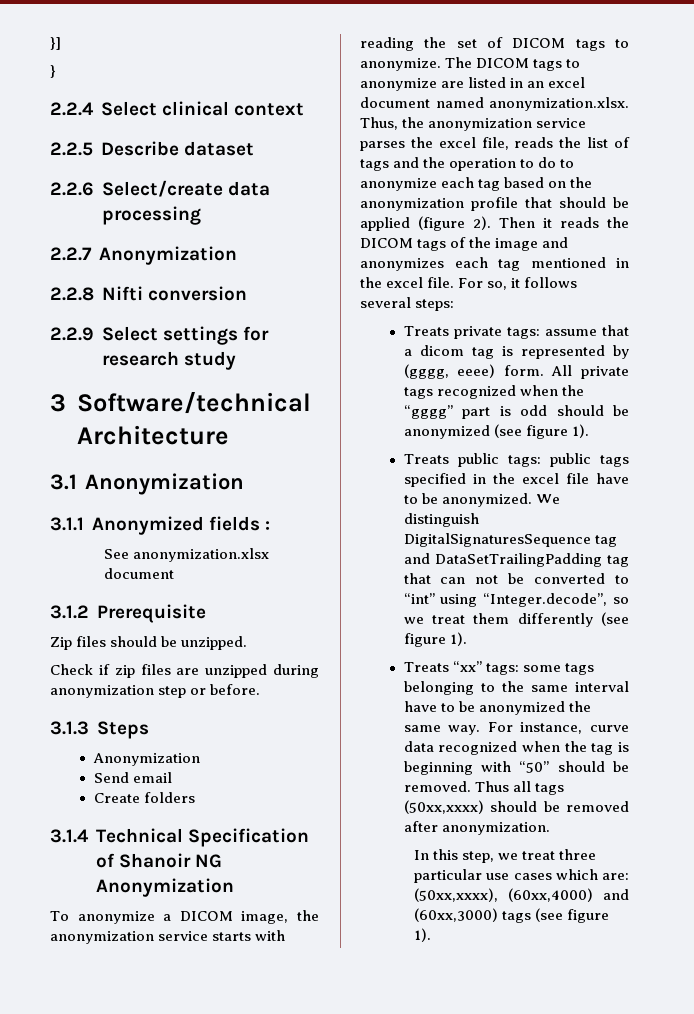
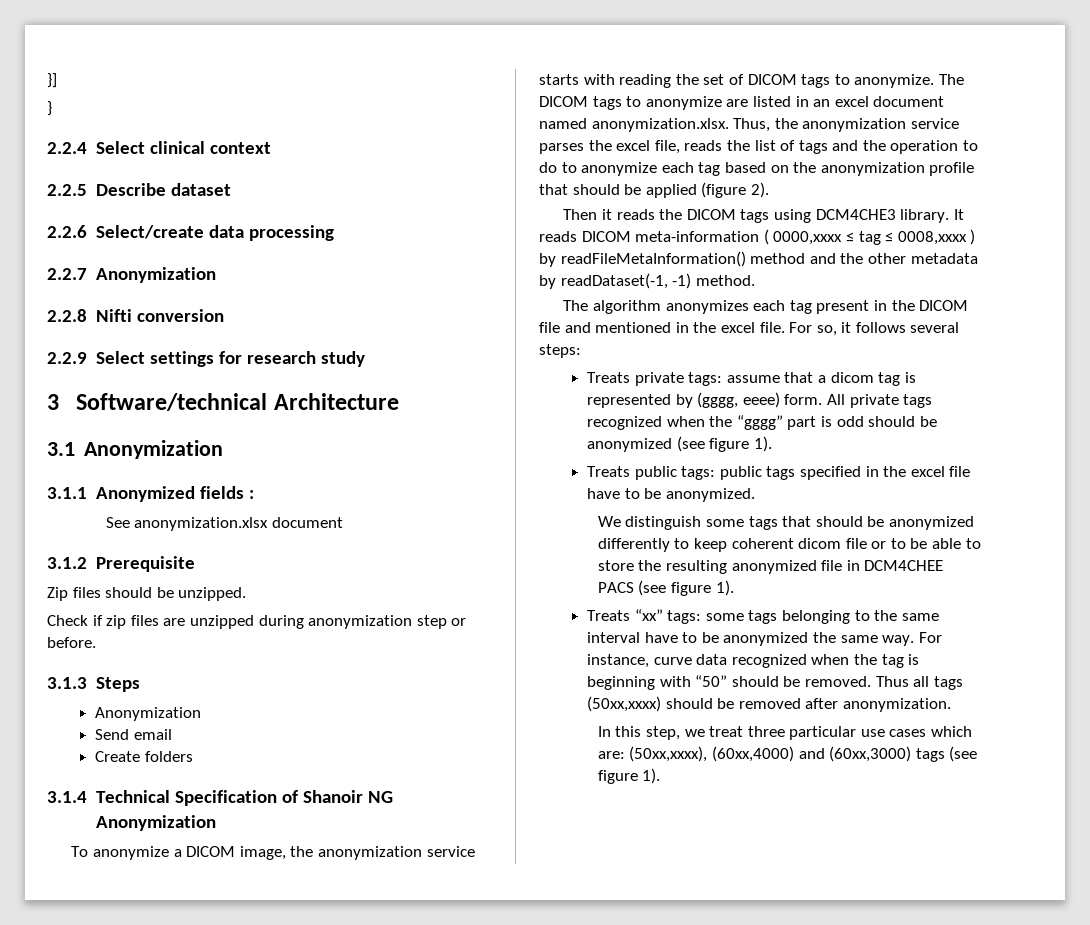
- The DICOM tags to anonymize are listed in an excel document named anonymization.xlsx. Thus, the anonymization service parses the excel file, reads the list of tags and the operation to do to anonymize each tag based on the anonymization profile that should be applied (figure 2). Then it reads the DICOM tags of the image and anonymizes each tag mentioned in the excel file.
+ The DICOM tags to anonymize are listed in an excel document named anonymization.xlsx. Thus, the anonymization service parses the excel file, reads the list of tags and the operation to do to anonymize each tag based on the anonymization profile that should be applied (figure 2).
+ Then it reads the DICOM tags using DCM4CHE3 library. It reads DICOM meta-information ( 0000,xxxx ≤ tag ≤ 0008,xxxx ) by readFileMetaInformation() method and the other metadata by readDataset(-1, -1) method.
+ The algorithm anonymizes each tag present in the DICOM file and mentioned in the excel file.
- Treats public tags: public tags specified in the excel file have to be anonymized. We distinguish DigitalSignaturesSequence tag and DataSetTrailingPadding tag that can not be converted to “int” using “Integer.decode”, so we treat them differently (see figure 1).
+ Treats public tags: public tags specified in the excel file have to be anonymized.
+ We distinguish some tags that should be anonymized differently to keep coherent dicom file or to be able to store the resulting anonymized file in DCM4CHEE PACS (see figure 1).

